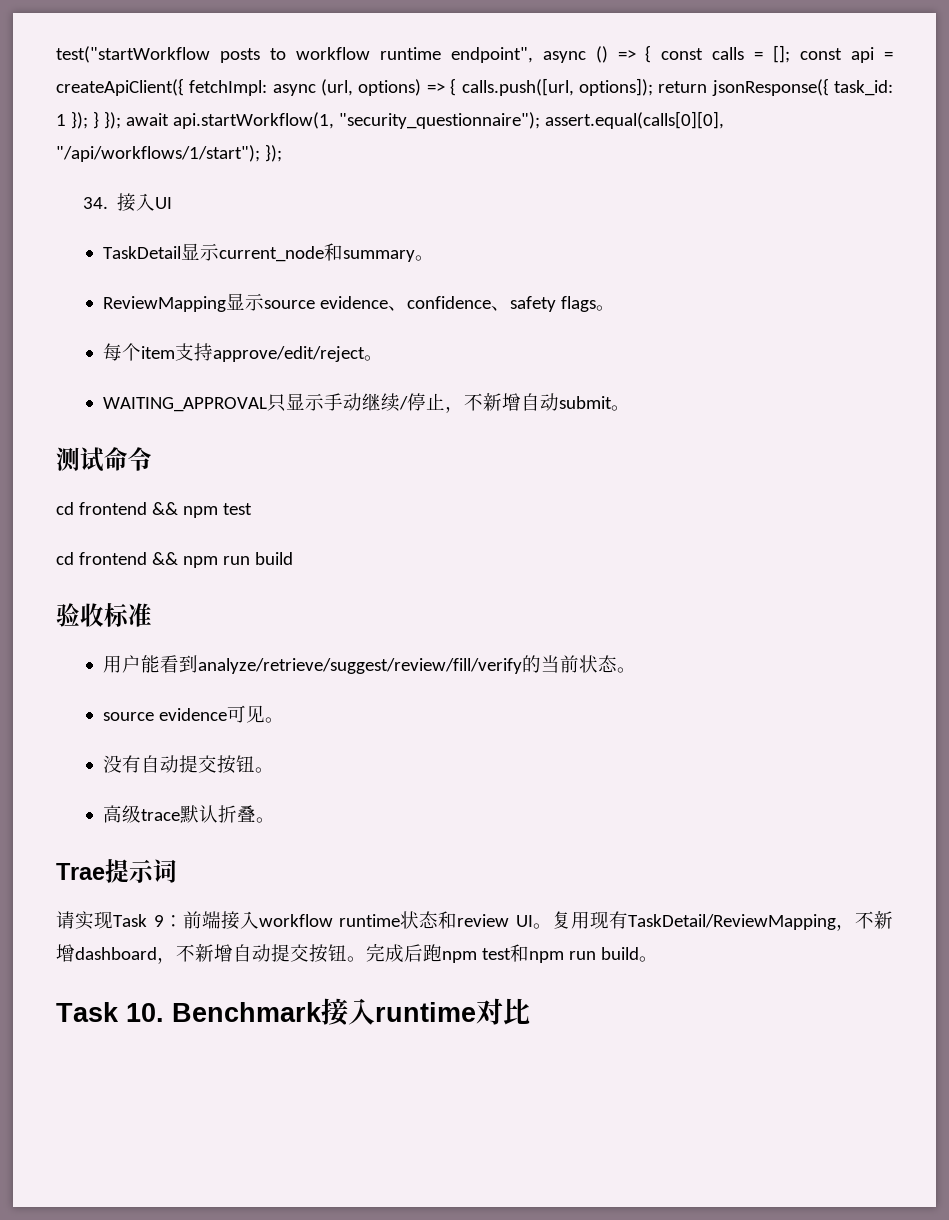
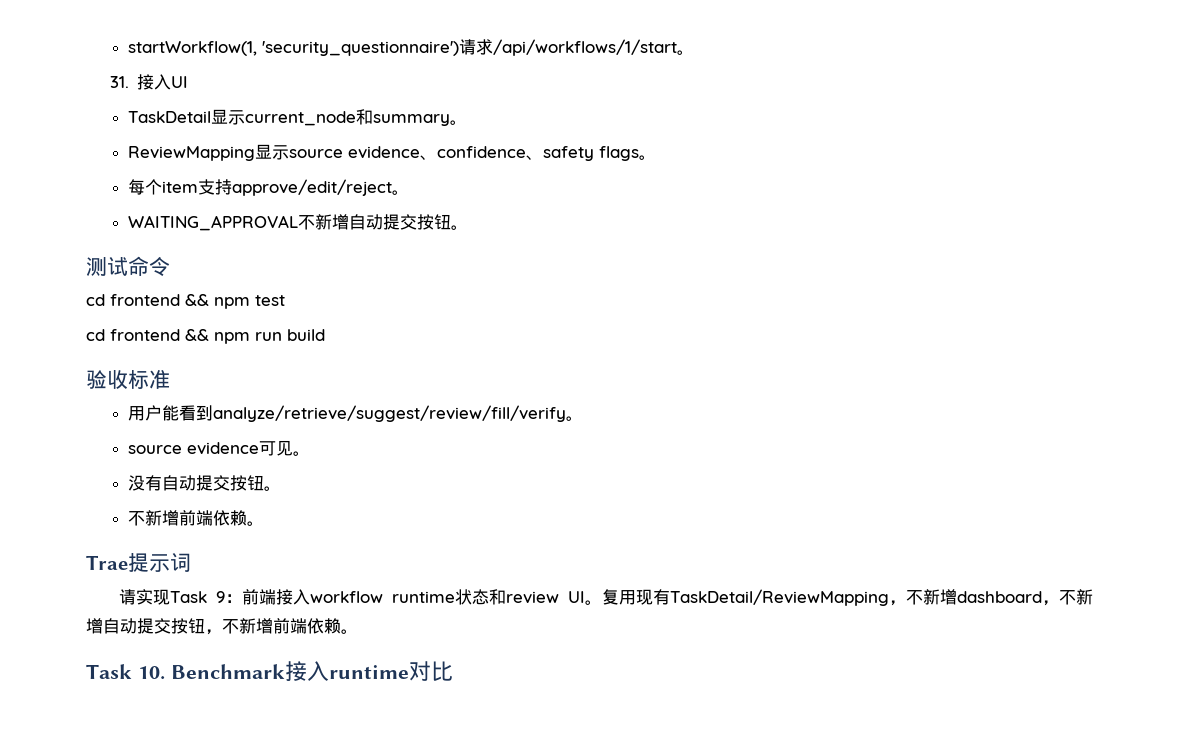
- test("startWorkflow posts to workflow runtime endpoint", async () => { const calls = []; const api = createApiClient({ fetchImpl: async (url, options) => { calls.push([url, options]); return jsonResponse({ task_id: 1 }); } }); await api.startWorkflow(1, "security_questionnaire"); assert.equal(calls[0][0], "/api/workflows/1/start"); });
- 34.接入UI
+ startWorkflow(1, 'security_questionnaire')请求/api/workflows/1/start。
+ 31.接入UI
- WAITING_APPROVAL只显示手动继续/停止，不新增自动submit。
+ WAITING_APPROVAL不新增自动提交按钮。
- 用户能看到analyze/retrieve/suggest/review/fill/verify的当前状态。
+ 用户能看到analyze/retrieve/suggest/review/fill/verify。
  没有自动提交按钮。
- 高级trace默认折叠。
+ 不新增前端依赖。
- 复用现有TaskDetail/ReviewMapping，不新增dashboard，不新增自动提交按钮。完成后跑npm test和npm run build。
+ 复用现有TaskDetail/ReviewMapping，不新增dashboard，不新增自动提交按钮，不新增前端依赖。

